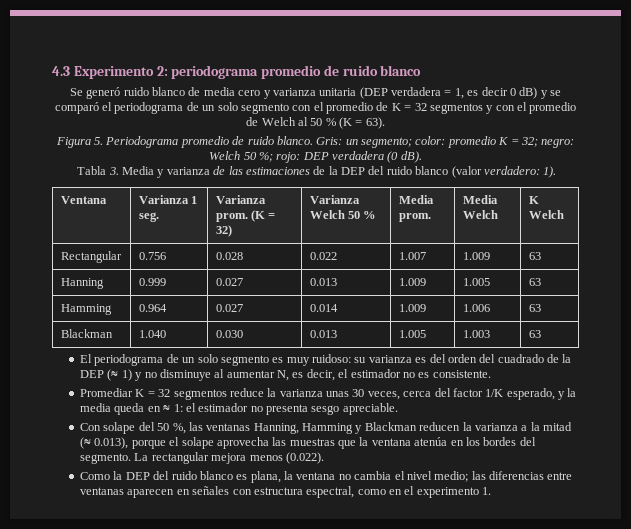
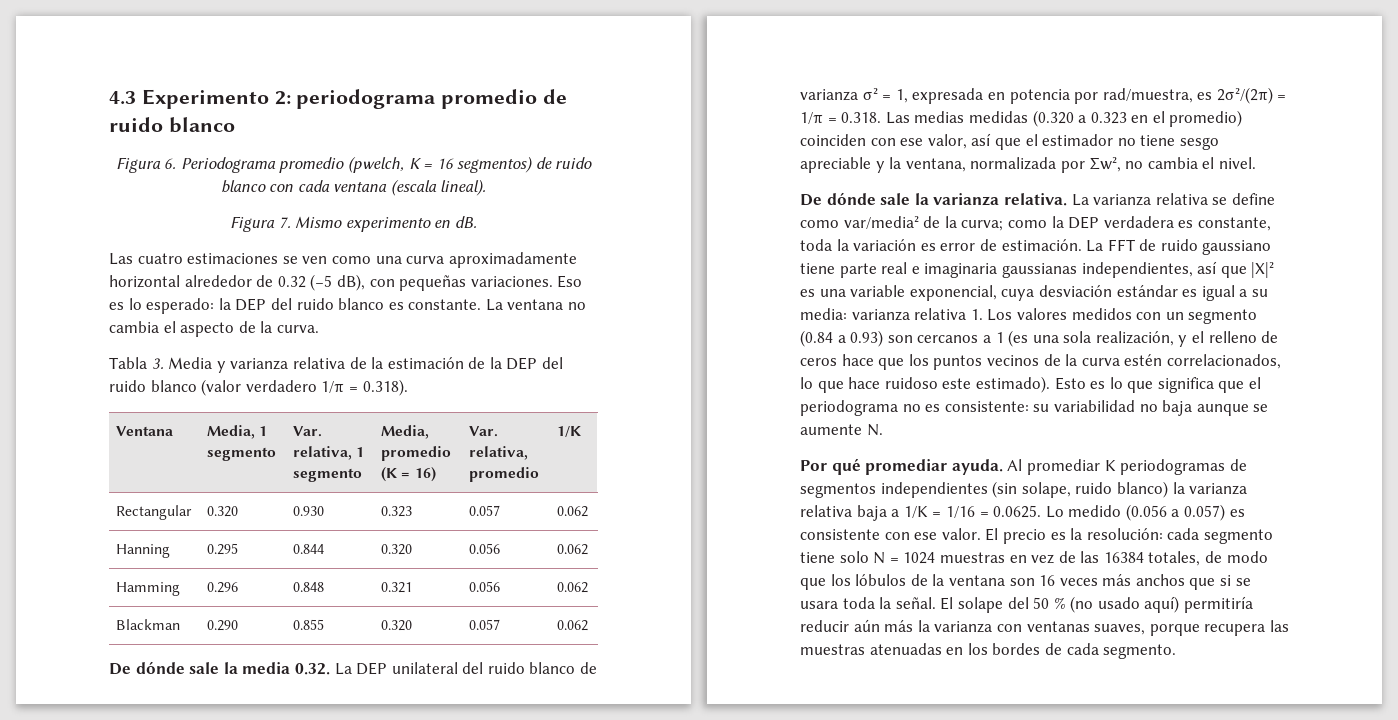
- Se generó ruido blanco de media cero y varianza unitaria (DEP verdadera = 1, es decir 0 dB) y se comparó el periodograma de un solo segmento con el promedio de K = 32 segmentos y con el promedio de Welch al 50 % (K = 63).
- Figura 5. Periodograma promedio de ruido blanco. Gris: un segmento; color: promedio K = 32; negro: Welch 50 %; rojo: DEP verdadera (0 dB).
+ Figura 6. Periodograma promedio (pwelch, K = 16 segmentos) de ruido blanco con cada ventana (escala lineal).
+ Figura 7. Mismo experimento en dB.
+ Las cuatro estimaciones se ven como una curva aproximadamente horizontal alrededor de 0.32 (−5 dB), con pequeñas variaciones. Eso es lo esperado: la DEP del ruido blanco es constante. La ventana no cambia el aspecto de la curva.
- Tabla 3. Media y varianza de las estimaciones de la DEP del ruido blanco (valor verdadero: 1).
- Ventana | Varianza 1 seg. | Varianza prom. (K = 32) | Varianza Welch 50 % | Media prom. | Media Welch | K Welch
- Rectangular | 0.756 | 0.028 | 0.022 | 1.007 | 1.009 | 63
- Hanning | 0.999 | 0.027 | 0.013 | 1.009 | 1.005 | 63
- Hamming | 0.964 | 0.027 | 0.014 | 1.009 | 1.006 | 63
- Blackman | 1.040 | 0.030 | 0.013 | 1.005 | 1.003 | 63
- El periodograma de un solo segmento es muy ruidoso: su varianza es del orden del cuadrado de la DEP (≈ 1) y no disminuye al aumentar N, es decir, el estimador no es consistente.
- Promediar K = 32 segmentos reduce la varianza unas 30 veces, cerca del factor 1/K esperado, y la media queda en ≈ 1: el estimador no presenta sesgo apreciable.
- Con solape del 50 %, las ventanas Hanning, Hamming y Blackman reducen la varianza a la mitad (≈ 0.013), porque el solape aprovecha las muestras que la ventana atenúa en los bordes del segmento. La rectangular mejora menos (0.022).
- Como la DEP del ruido blanco es plana, la ventana no cambia el nivel medio; las diferencias entre ventanas aparecen en señales con estructura espectral, como en el experimento 1.
+ Tabla 3. Media y varianza relativa de la estimación de la DEP del ruido blanco (valor verdadero 1/π = 0.318).
+ Ventana | Media, 1 segmento | Var. relativa, 1 segmento | Media, promedio (K = 16) | Var. relativa, promedio | 1/K
+ Rectangular | 0.320 | 0.930 | 0.323 | 0.057 | 0.062
+ Hanning | 0.295 | 0.844 | 0.320 | 0.056 | 0.062
+ Hamming | 0.296 | 0.848 | 0.321 | 0.056 | 0.062
+ Blackman | 0.290 | 0.855 | 0.320 | 0.057 | 0.062
+ De dónde sale la media 0.32. La DEP unilateral del ruido blanco de varianza σ² = 1, expresada en potencia por rad/muestra, es 2σ²/(2π) = 1/π = 0.318. Las medias medidas (0.320 a 0.323 en el promedio) coinciden con ese valor, así que el estimador no tiene sesgo apreciable y la ventana, normalizada por Σw², no cambia el nivel.
+ De dónde sale la varianza relativa. La varianza relativa se define como var/media² de la curva; como la DEP verdadera es constante, toda la variación es error de estimación. La FFT de ruido gaussiano tiene parte real e imaginaria gaussianas independientes, así que |X|² es una variable exponencial, cuya desviación estándar es igual a su media: varianza relativa 1. Los valores medidos con un segmento (0.84 a 0.93) son cercanos a 1 (es una sola realización, y el relleno de ceros hace que los puntos vecinos de la curva estén correlacionados, lo que hace ruidoso este estimado). Esto es lo que significa que el periodograma no es consistente: su variabilidad no baja aunque se aumente N.
+ Por qué promediar ayuda. Al promediar K periodogramas de segmentos independientes (sin solape, ruido blanco) la varianza relativa baja a 1/K = 1/16 = 0.0625. Lo medido (0.056 a 0.057) es consistente con ese valor. El precio es la resolución: cada segmento tiene solo N = 1024 muestras en vez de las 16384 totales, de modo que los lóbulos de la ventana son 16 veces más anchos que si se usara toda la señal. El solape del 50 % (no usado aquí) permitiría reducir aún más la varianza con ventanas suaves, porque recupera las muestras atenuadas en los bordes de cada segmento.

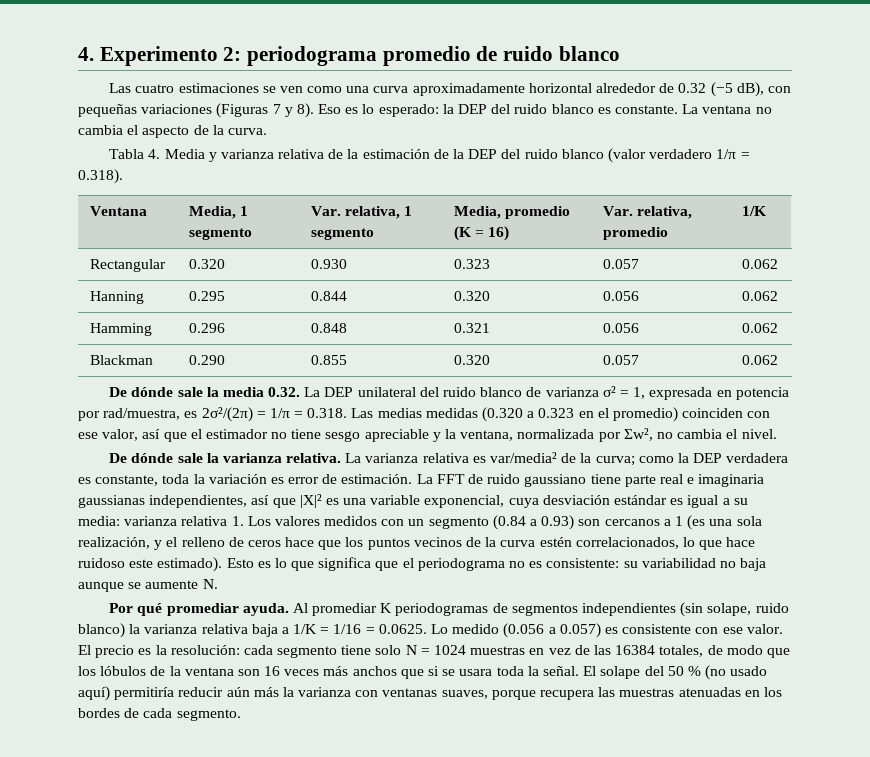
- 4.3 Experimento 2: periodograma promedio de ruido blanco
+ 4. Experimento 2: periodograma promedio de ruido blanco
- Figura 6. Periodograma promedio (pwelch, K = 16 segmentos) de ruido blanco con cada ventana (escala lineal).
- Figura 7. Mismo experimento en dB.
- Las cuatro estimaciones se ven como una curva aproximadamente horizontal alrededor de 0.32 (−5 dB), con pequeñas variaciones.
+ Las cuatro estimaciones se ven como una curva aproximadamente horizontal alrededor de 0.32 (−5 dB), con pequeñas variaciones (Figuras 7 y 8).
- Tabla 3. Media y varianza relativa de la estimación de la DEP del ruido blanco (valor verdadero 1/π = 0.318).
+ Tabla 4. Media y varianza relativa de la estimación de la DEP del ruido blanco (valor verdadero 1/π = 0.318).
- La varianza relativa se define como var/media² de la curva; como la DEP verdadera es constante, toda la variación es error de estimación.
+ La varianza relativa es var/media² de la curva; como la DEP verdadera es constante, toda la variación es error de estimación.

